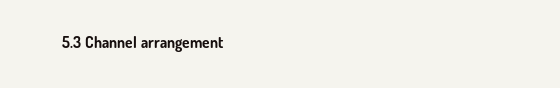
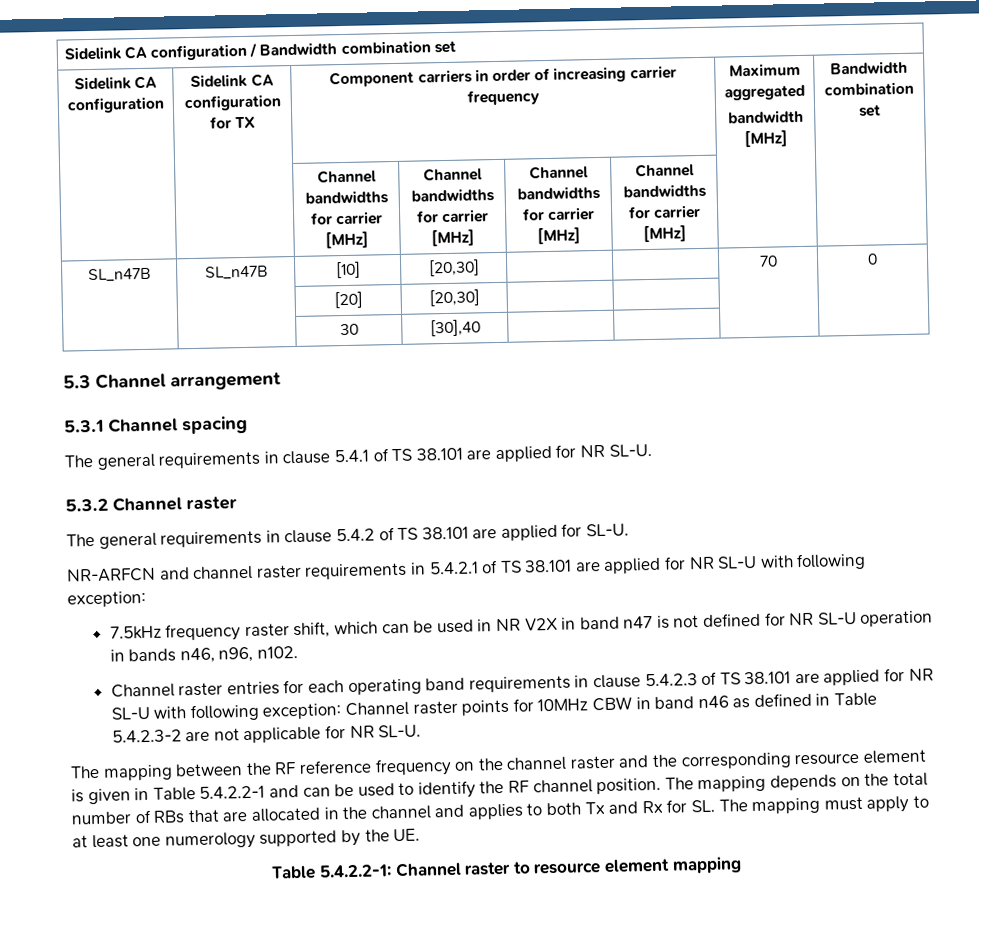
+ Sidelink CA configuration / Bandwidth combination set
+ Sidelink CA configuration | Sidelink CA configuration for TX | Component carriers in order of increasing carrier frequency | Maximum aggregated
+ bandwidth [MHz] | Bandwidth combination set
+ | | Channel bandwidths for carrier [MHz] | Channel bandwidths for carrier [MHz] | Channel bandwidths for carrier [MHz] | Channel bandwidths for carrier [MHz] | |
+ SL_n47B | SL_n47B | [10] | [20,30] | | | 70 | 0
+ | | [20] | [20,30] | | | |
+ | | 30 | [30],40 | | | |
  5.3 Channel arrangement
+ 5.3.1 Channel spacing
+ The general requirements in clause 5.4.1 of TS 38.101 are applied for NR SL-U.
+ 5.3.2 Channel raster
+ The general requirements in clause 5.4.2 of TS 38.101 are applied for SL-U.
+ NR-ARFCN and channel raster requirements in 5.4.2.1 of TS 38.101 are applied for NR SL-U with following exception:
+ 7.5kHz frequency raster shift, which can be used in NR V2X in band n47 is not defined for NR SL-U operation in bands n46, n96, n102.
+ Channel raster entries for each operating band requirements in clause 5.4.2.3 of TS 38.101 are applied for NR SL-U with following exception: Channel raster points for 10MHz CBW in band n46 as defined in Table 5.4.2.3-2 are not applicable for NR SL-U.
+ The mapping between the RF reference frequency on the channel raster and the corresponding resource element is given in Table 5.4.2.2-1 and can be used to identify the RF channel position. The mapping depends on the total number of RBs that are allocated in the channel and applies to both Tx and Rx for SL. The mapping must apply to at least one numerology supported by the UE.
+ Table 5.4.2.2-1: Channel raster to resource element mapping

